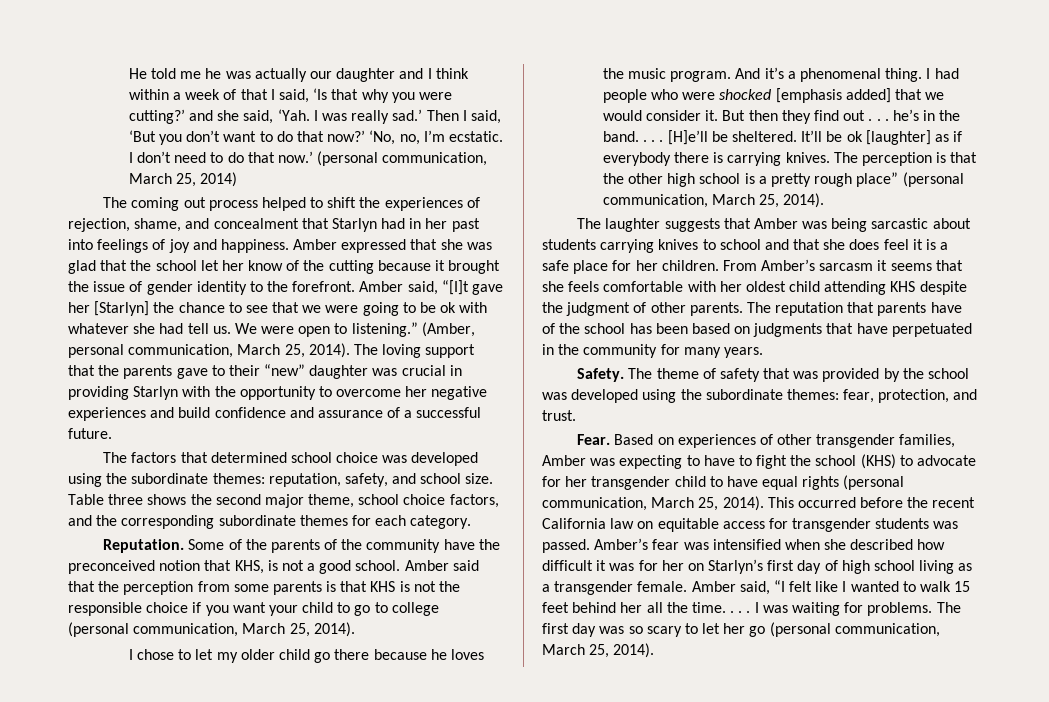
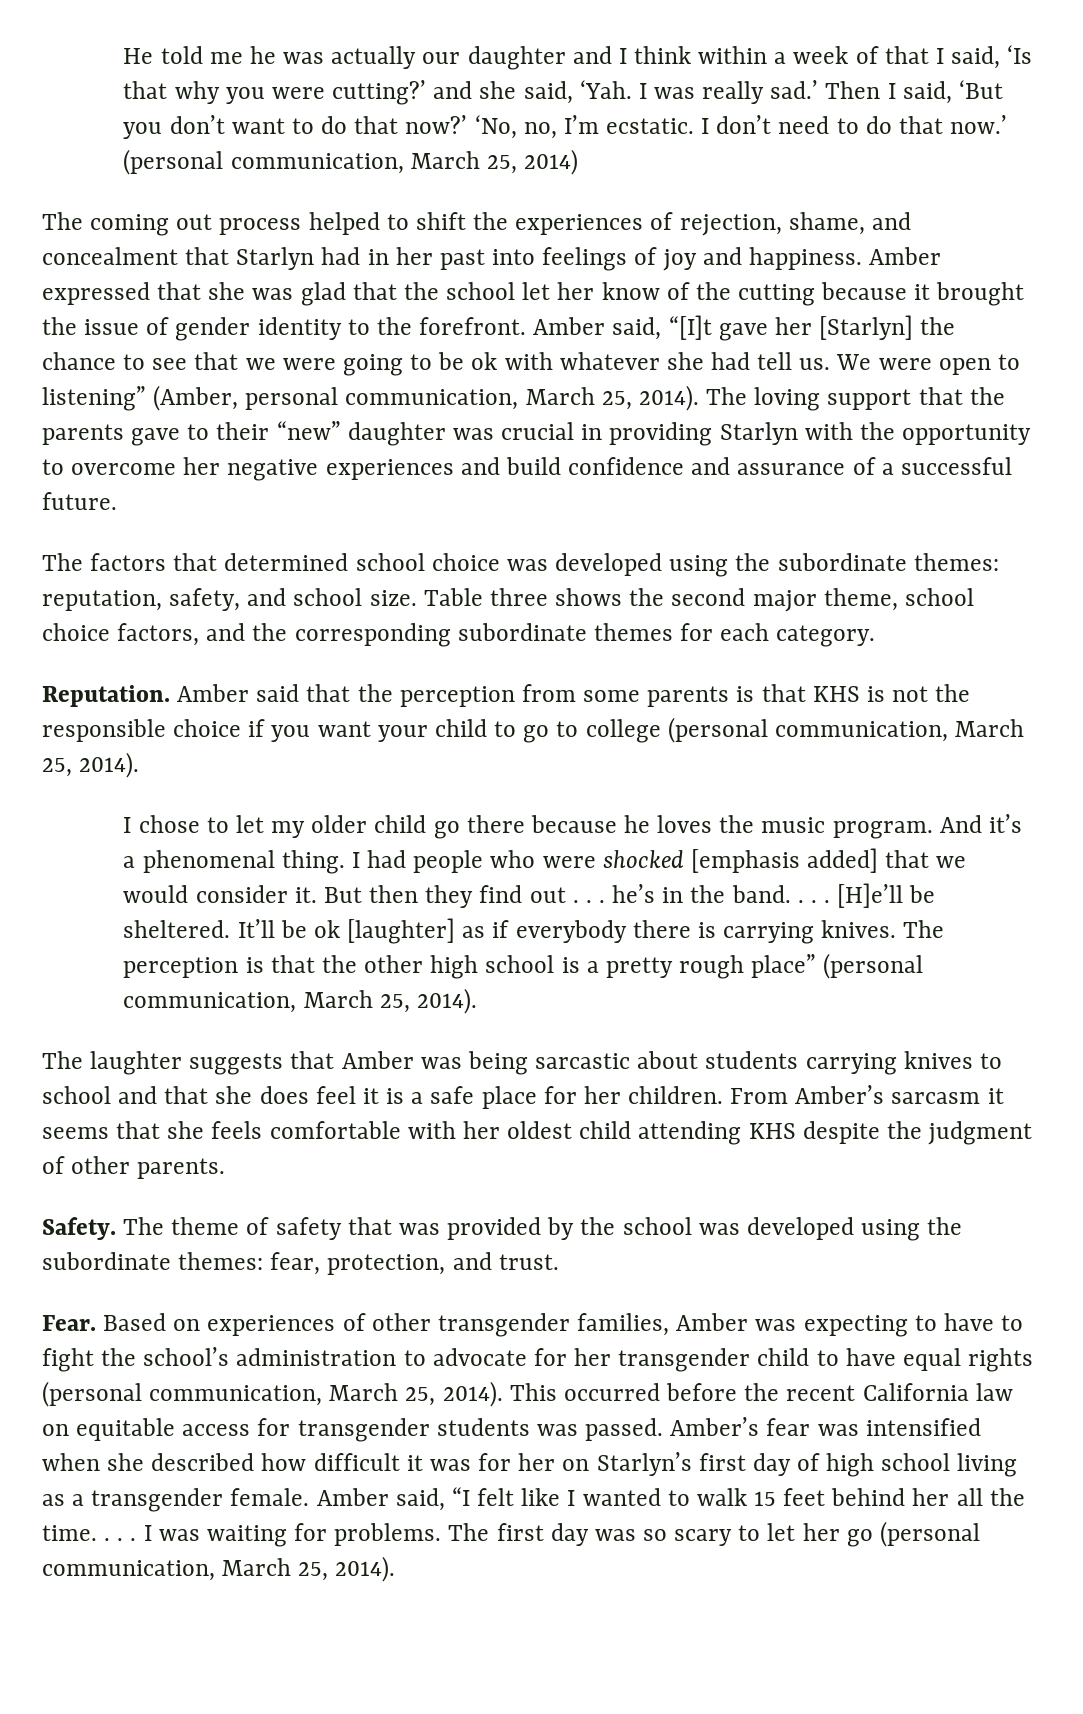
- We were open to listening.” (Amber, personal communication, March 25, 2014).
+ We were open to listening” (Amber, personal communication, March 25, 2014).
- Some of the parents of the community have the preconceived notion that KHS, is not a good school.
- The reputation that parents have of the school has been based on judgments that have perpetuated in the community for many years.
- Based on experiences of other transgender families, Amber was expecting to have to fight the school (KHS) to advocate for her transgender child to have equal rights (personal communication, March 25, 2014).
+ Based on experiences of other transgender families, Amber was expecting to have to fight the school’s administration to advocate for her transgender child to have equal rights (personal communication, March 25, 2014).

